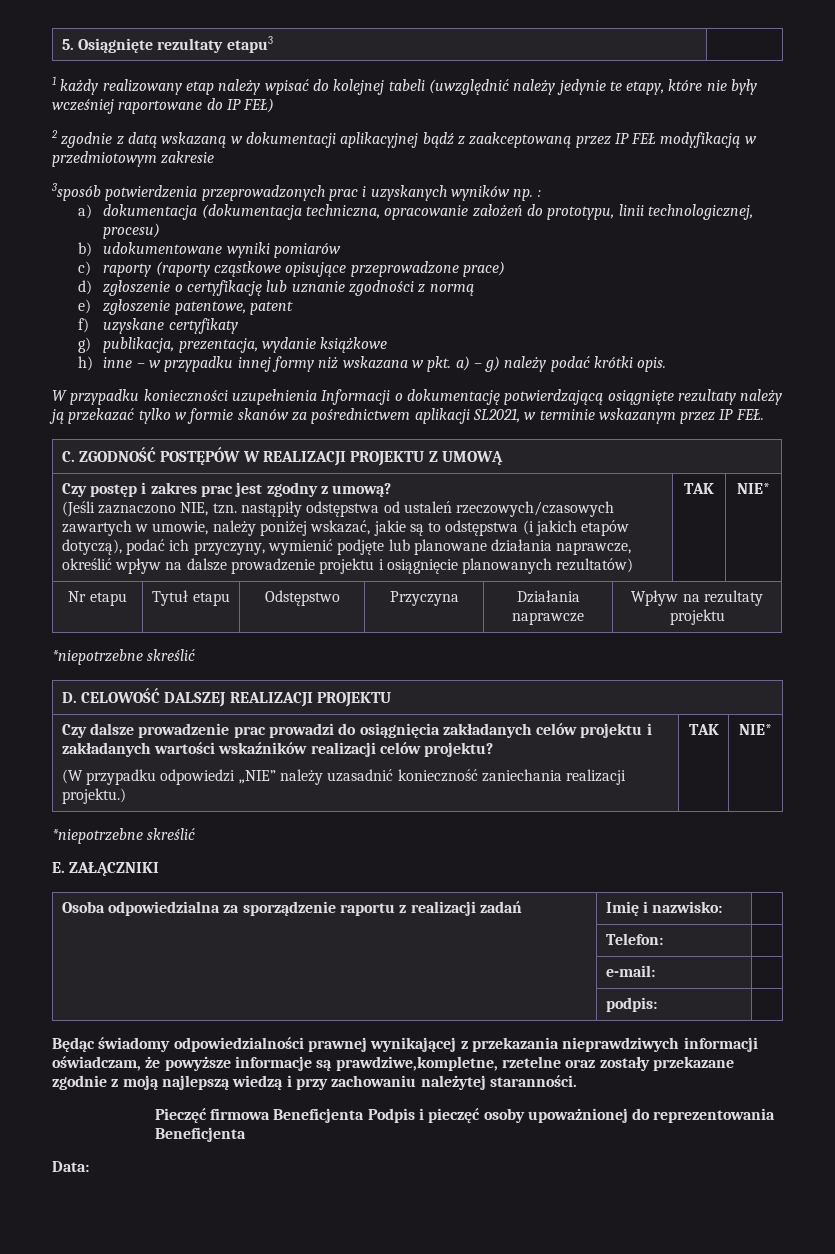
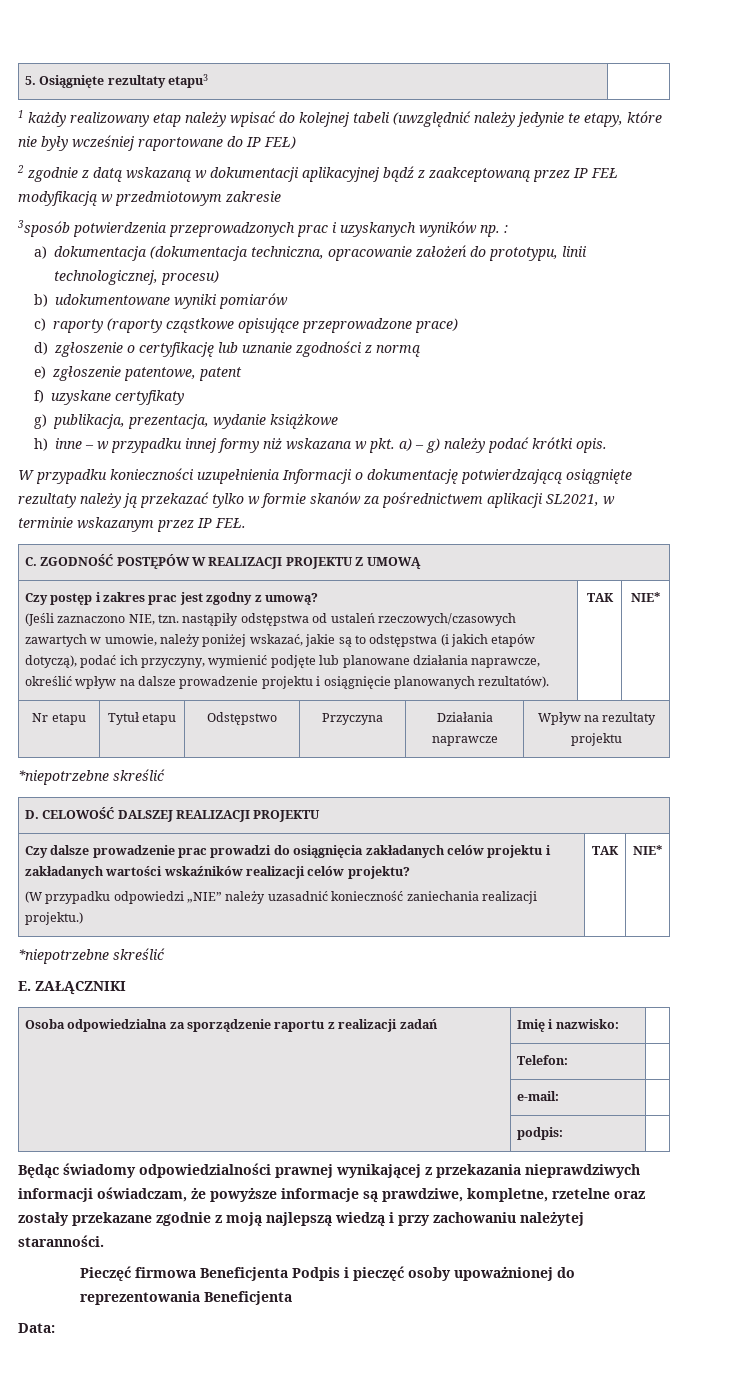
- (Jeśli zaznaczono NIE, tzn. nastąpiły odstępstwa od ustaleń rzeczowych/czasowych zawartych w umowie, należy poniżej wskazać, jakie są to odstępstwa (i jakich etapów dotyczą), podać ich przyczyny, wymienić podjęte lub planowane działania naprawcze, określić wpływ na dalsze prowadzenie projektu i osiągnięcie planowanych rezultatów)
+ (Jeśli zaznaczono NIE, tzn. nastąpiły odstępstwa od ustaleń rzeczowych/czasowych zawartych w umowie, należy poniżej wskazać, jakie są to odstępstwa (i jakich etapów dotyczą), podać ich przyczyny, wymienić podjęte lub planowane działania naprawcze, określić wpływ na dalsze prowadzenie projektu i osiągnięcie planowanych rezultatów).
- Będąc świadomy odpowiedzialności prawnej wynikającej z przekazania nieprawdziwych informacji oświadczam, że powyższe informacje są prawdziwe,kompletne, rzetelne oraz zostały przekazane zgodnie z moją najlepszą wiedzą i przy zachowaniu należytej staranności.
+ Będąc świadomy odpowiedzialności prawnej wynikającej z przekazania nieprawdziwych informacji oświadczam, że powyższe informacje są prawdziwe, kompletne, rzetelne oraz zostały przekazane zgodnie z moją najlepszą wiedzą i przy zachowaniu należytej staranności.

